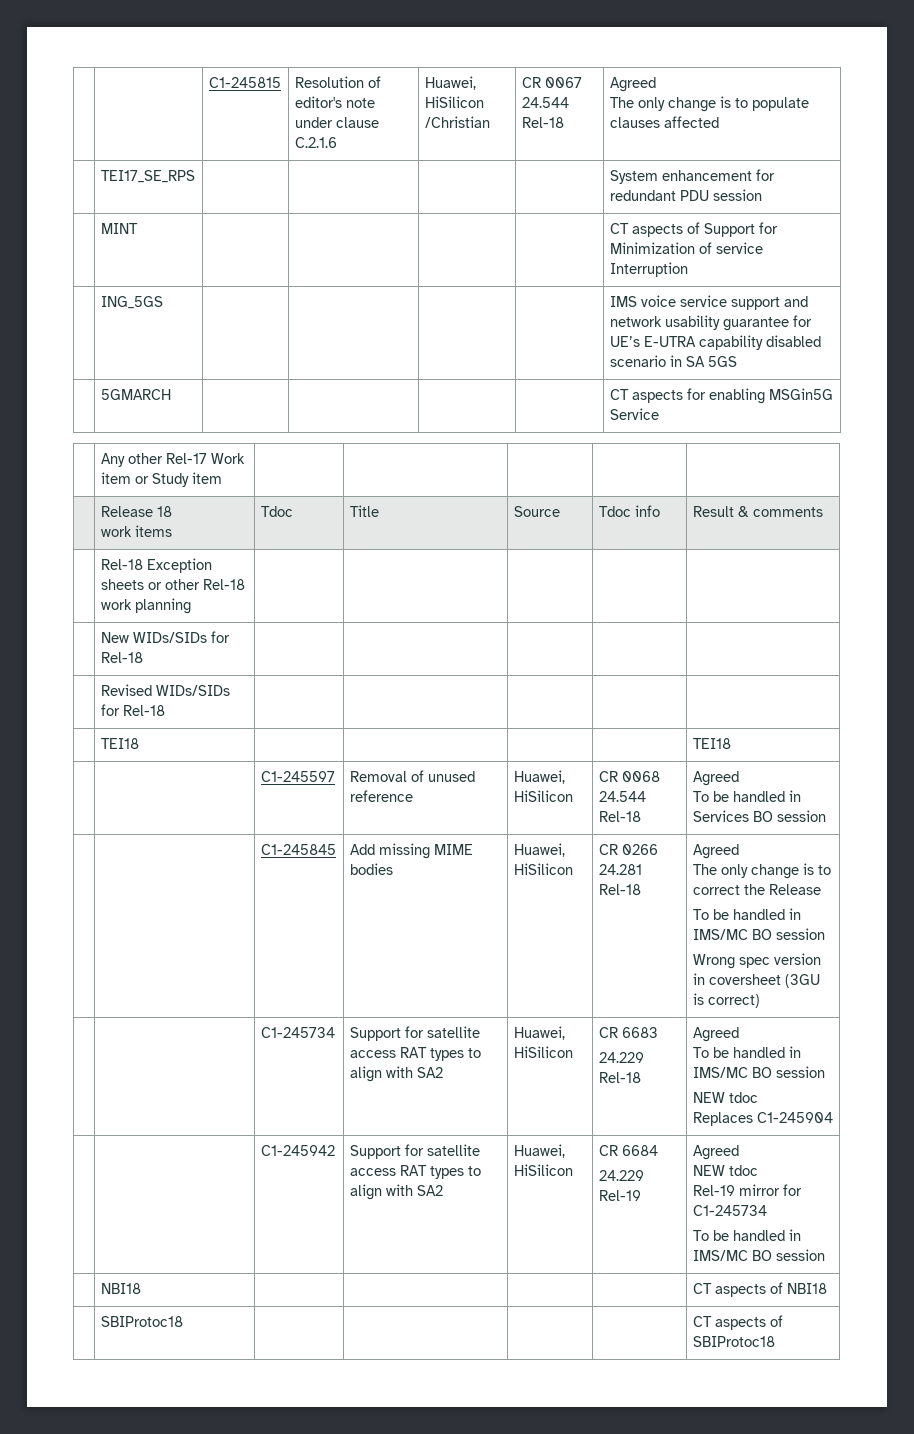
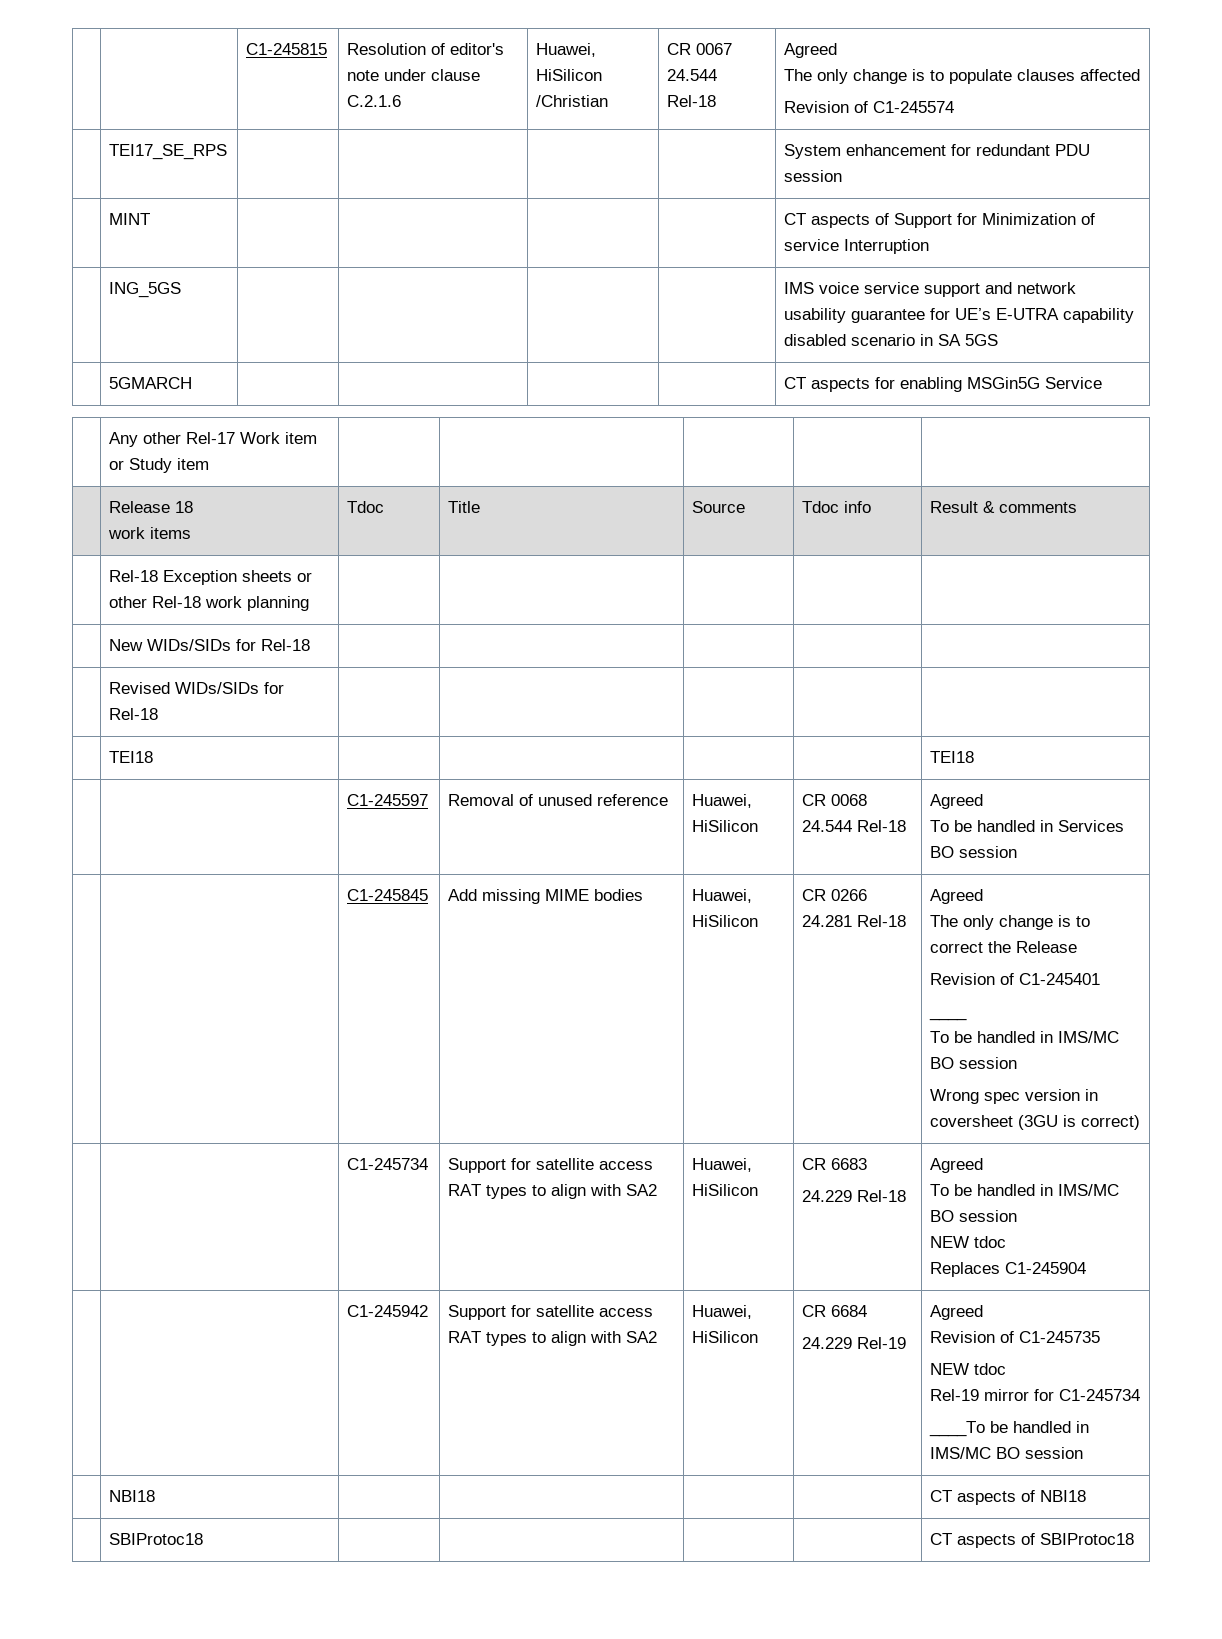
  | | C1-245815 | Resolution of editor's note under clause C.2.1.6 | Huawei, HiSilicon /Christian | CR 0067 24.544 Rel-18 | Agreed
  The only change is to populate clauses affected
+ Revision of C1-245574
  | | C1-245845 | Add missing MIME bodies | Huawei, HiSilicon | CR 0266 24.281 Rel-18 | Agreed
  The only change is to correct the Release
+ Revision of C1-245401
+ ____
  | | C1-245942 | Support for satellite access RAT types to align with SA2 | Huawei, HiSilicon | CR 6684
  24.229 Rel-19 | Agreed
+ Revision of C1-245735
  NEW tdoc
  Rel-19 mirror for C1-245734
- To be handled in IMS/MC BO session
+ ____To be handled in IMS/MC BO session

